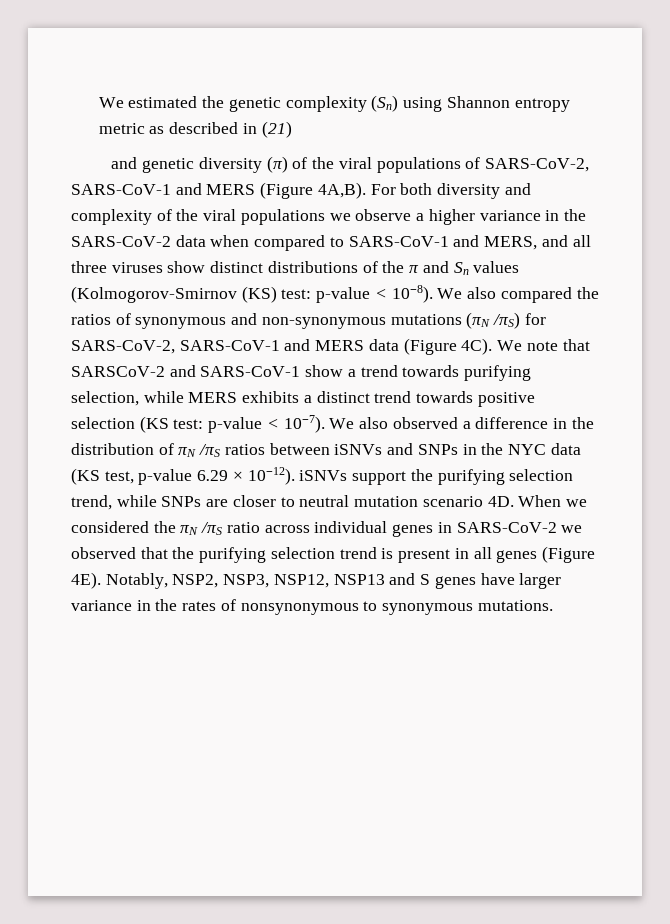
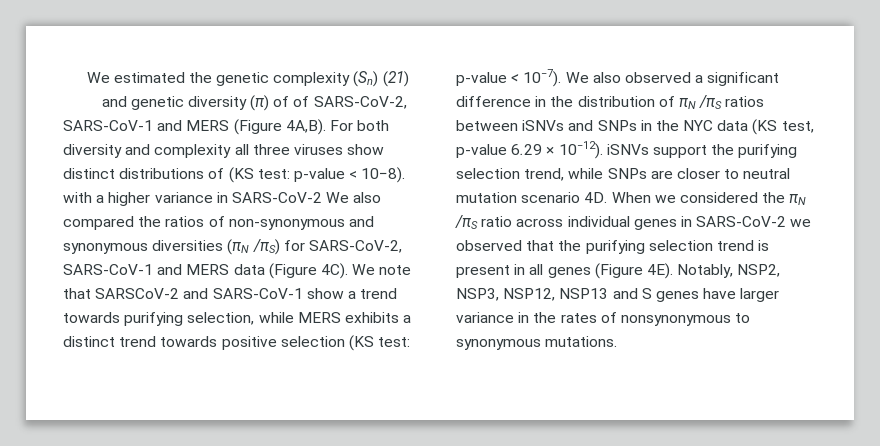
- We estimated the genetic complexity (Sn) using Shannon entropy metric as described in (21)
+ We estimated the genetic complexity (Sn) (21)
- and genetic diversity (π) of the viral populations of SARS-CoV-2, SARS-CoV-1 and MERS (Figure 4A,B).
+ and genetic diversity (π) of of SARS-CoV-2, SARS-CoV-1 and MERS (Figure 4A,B).
- For both diversity and complexity of the viral populations we observe a higher variance in the SARS-CoV-2 data when compared to SARS-CoV-1 and MERS, and all three viruses show distinct distributions of the π and Sn values (Kolmogorov-Smirnov (KS) test: p-value < 10−8). We also compared the ratios of synonymous and non-synonymous mutations (πN /πS) for SARS-CoV-2, SARS-CoV-1 and MERS data (Figure 4C).
+ For both diversity and complexity all three viruses show distinct distributions of (KS test: p-value < 10−8). with a higher variance in SARS-CoV-2 We also compared the ratios of non-synonymous and synonymous diversities (πN /πS) for SARS-CoV-2, SARS-CoV-1 and MERS data (Figure 4C).
- We also observed a difference in the distribution of πN /πS ratios between iSNVs and SNPs in the NYC data (KS test, p-value 6.29 × 10−12). iSNVs support the purifying selection trend, while SNPs are closer to neutral mutation scenario 4D.
+ We also observed a significant difference in the distribution of πN /πS ratios between iSNVs and SNPs in the NYC data (KS test, p-value 6.29 × 10−12). iSNVs support the purifying selection trend, while SNPs are closer to neutral mutation scenario 4D.

